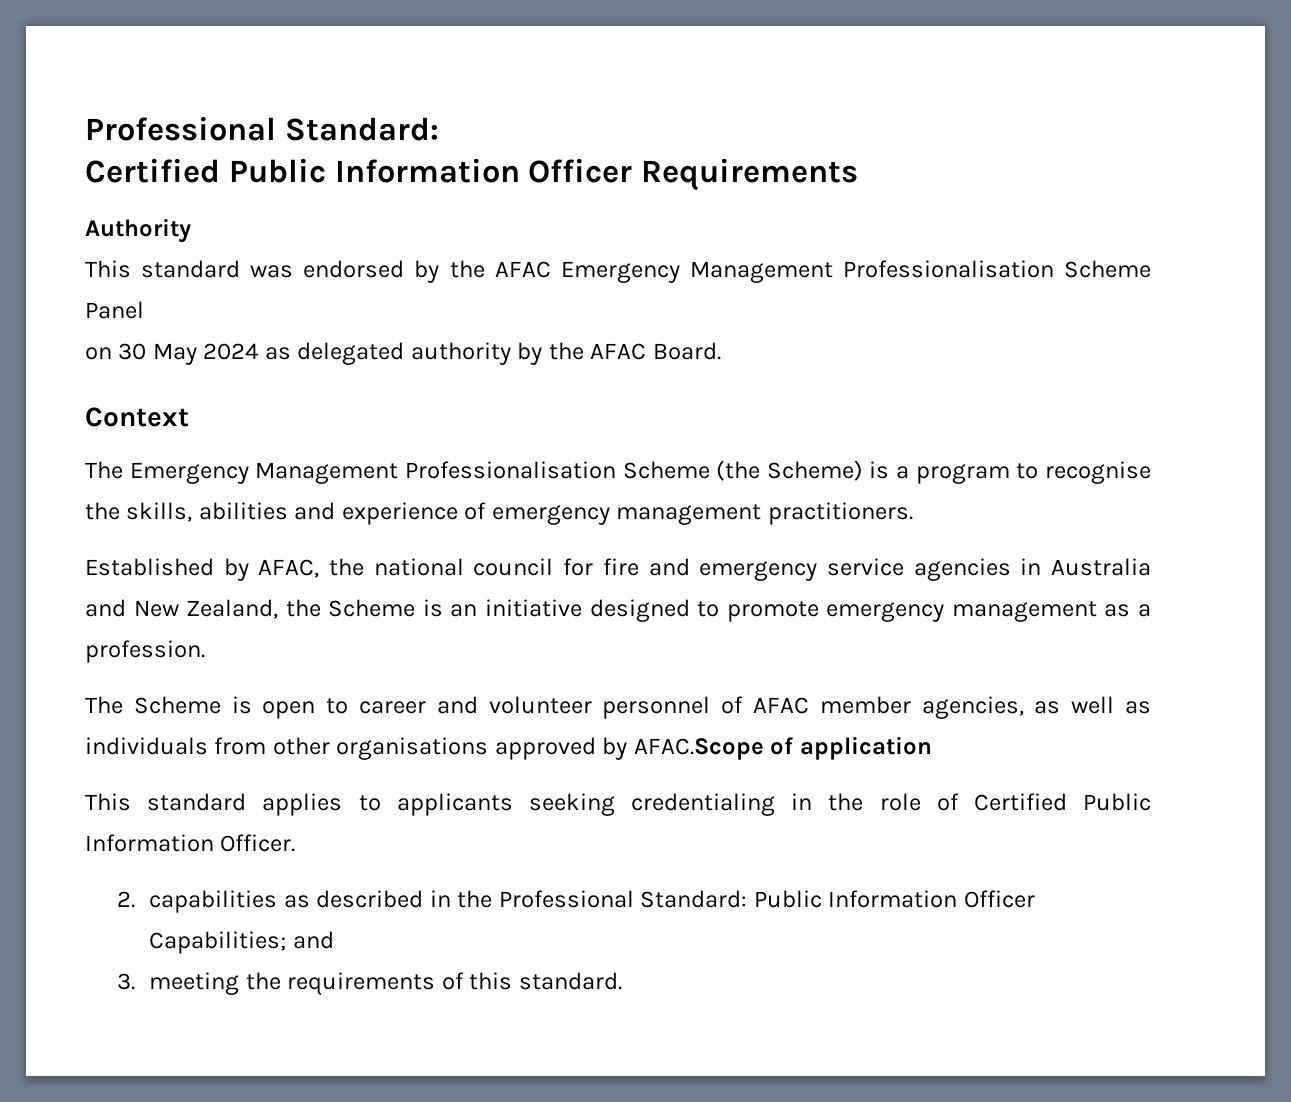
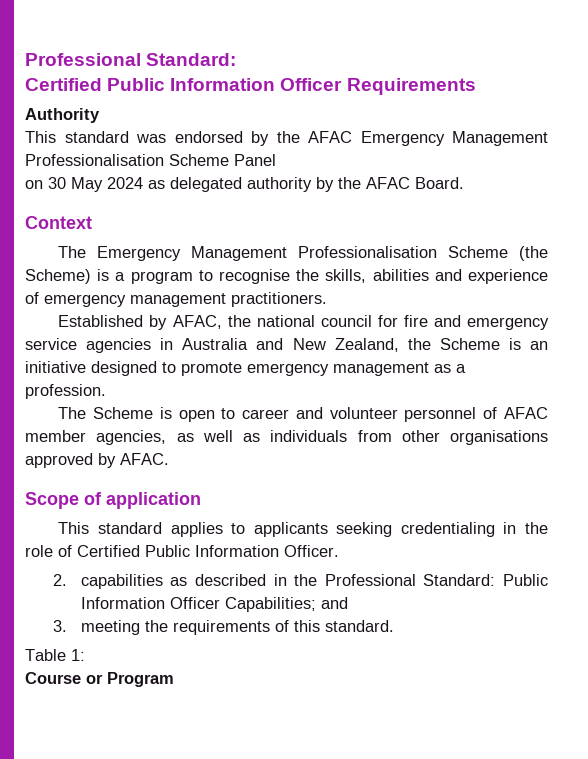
- The Scheme is open to career and volunteer personnel of AFAC member agencies, as well as individuals from other organisations approved by AFAC.Scope of application
+ The Scheme is open to career and volunteer personnel of AFAC member agencies, as well as individuals from other organisations approved by AFAC.
+ Scope of application
+ Table 1:
+ Course or Program

